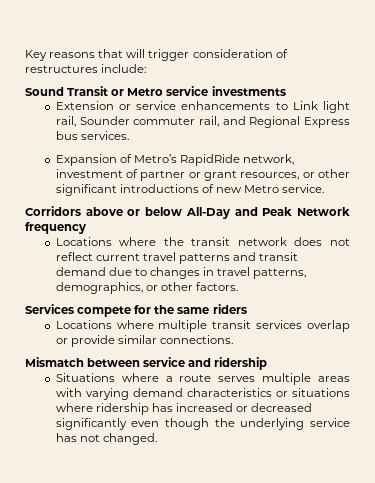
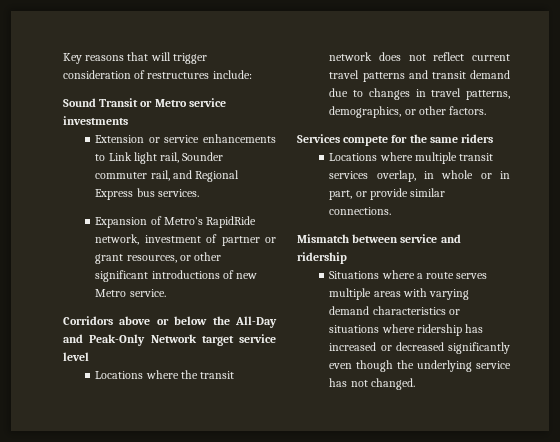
- Corridors above or below All-Day and Peak Network frequency
+ Corridors above or below the All-Day and Peak-Only Network target service level
- Locations where multiple transit services overlap or provide similar connections.
+ Locations where multiple transit services overlap, in whole or in part, or provide similar connections.

